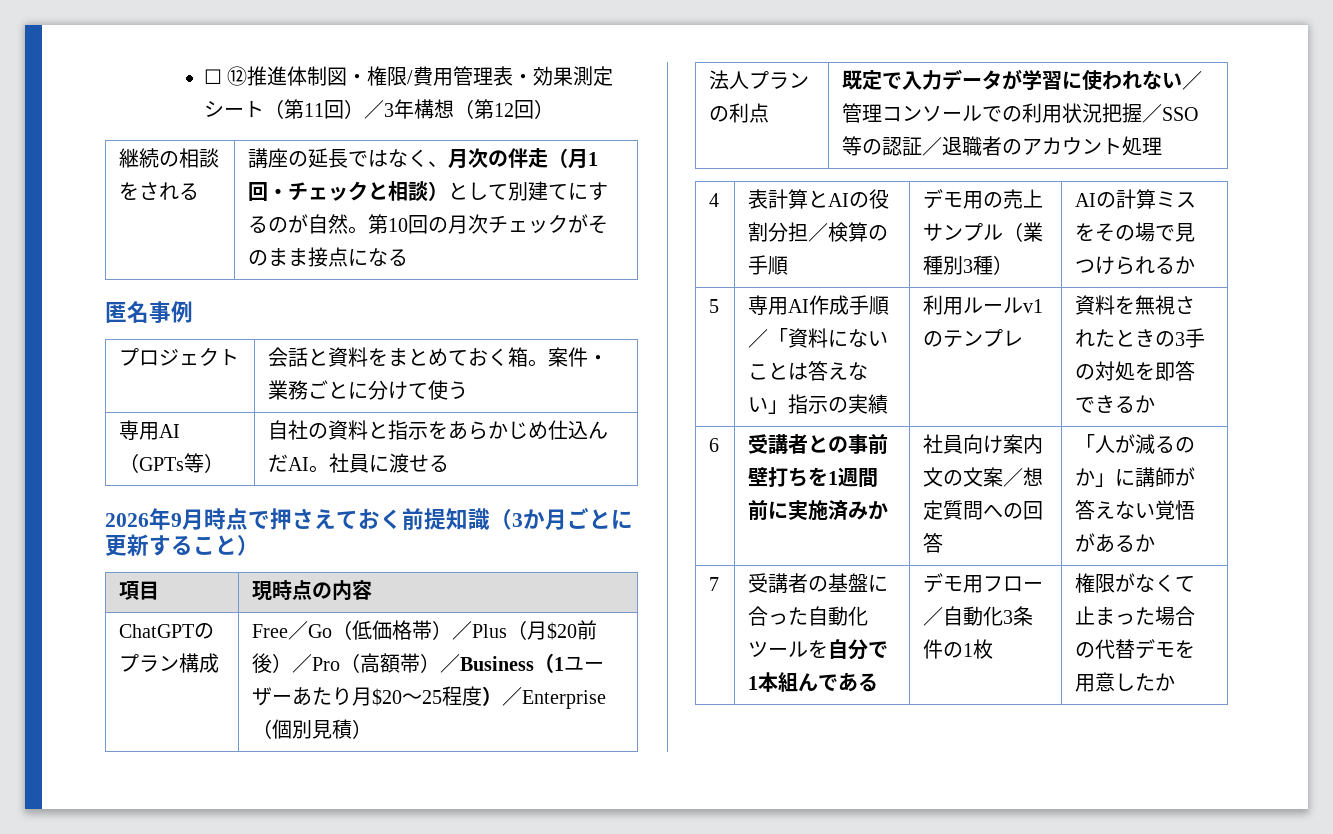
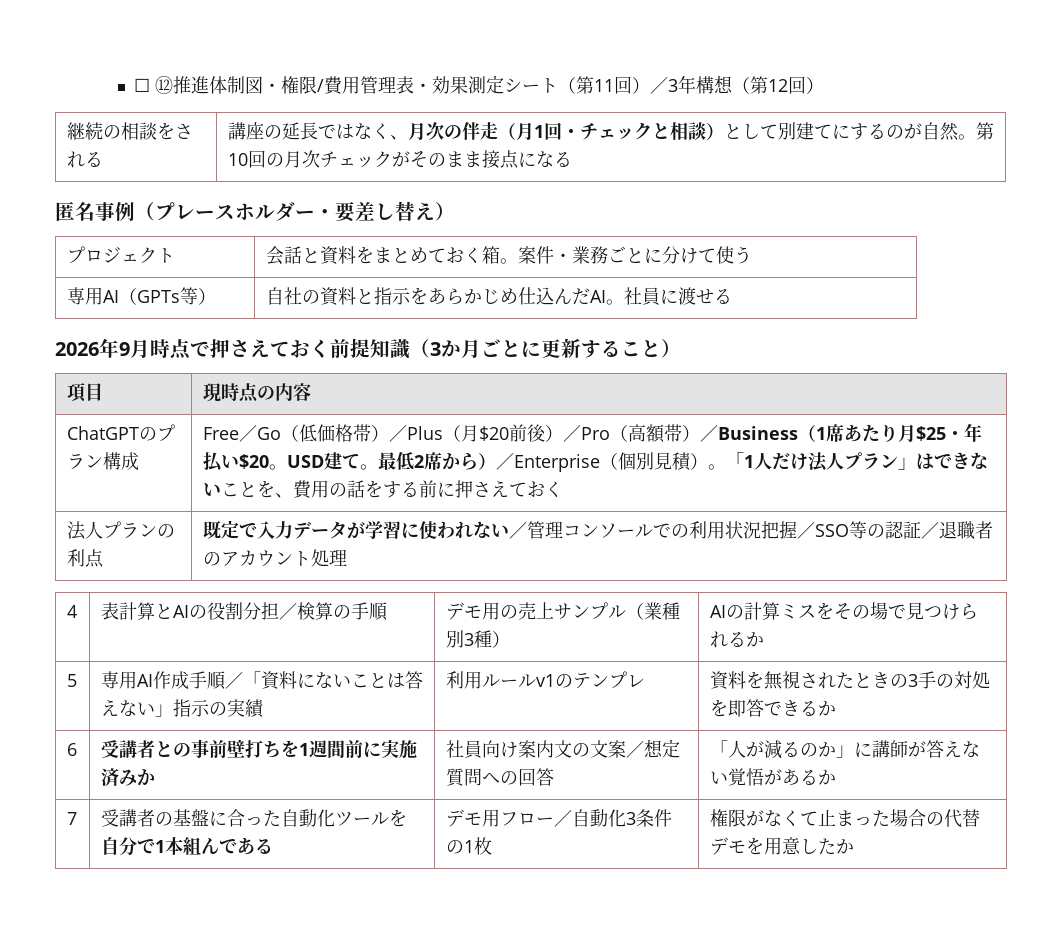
- 匿名事例
+ 匿名事例（プレースホルダー・要差し替え）
- Free／Go（低価格帯）／Plus（月$20前後）／Pro（高額帯）／Business（1ユーザーあたり月$20〜25程度）／Enterprise（個別見積）
+ Free／Go（低価格帯）／Plus（月$20前後）／Pro（高額帯）／Business（1席あたり月$25・年払い$20。USD建て。最低2席から）／Enterprise（個別見積）。「1人だけ法人プラン」はできないことを、費用の話をする前に押さえておく

